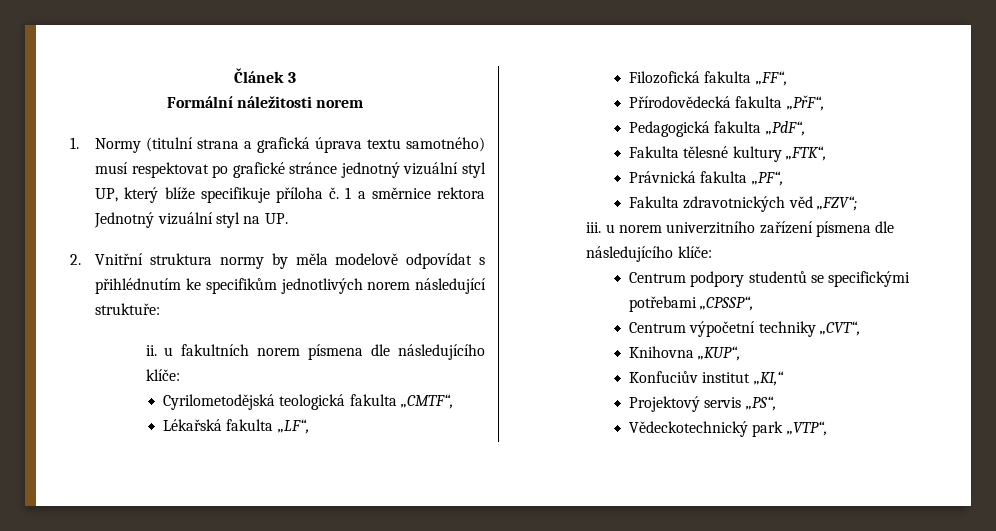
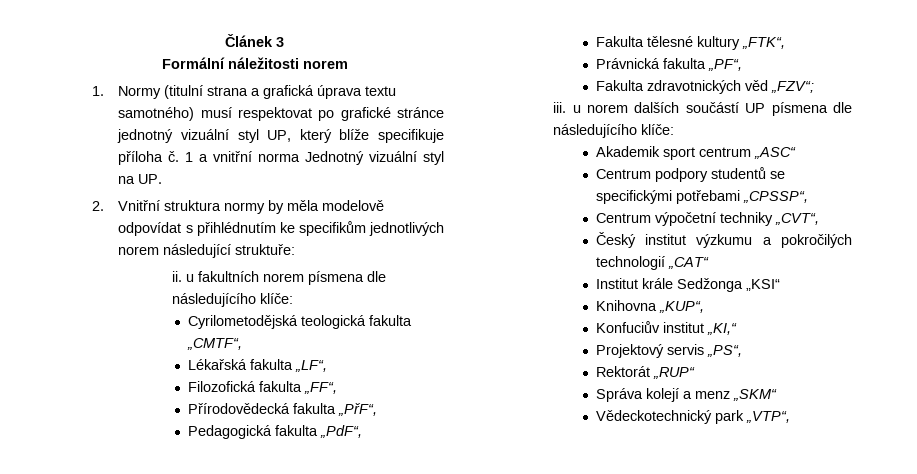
- 1 a směrnice rektora Jednotný vizuální styl na UP.
+ 1 a vnitřní norma Jednotný vizuální styl na UP.
- iii. u norem univerzitního zařízení písmena dle následujícího klíče:
+ iii. u norem dalších součástí UP písmena dle následujícího klíče:
+ Akademik sport centrum „ASC“
+ Český institut výzkumu a pokročilých technologií „CAT“
+ Institut krále Sedžonga „KSI“
+ Rektorát „RUP“
+ Správa kolejí a menz „SKM“

